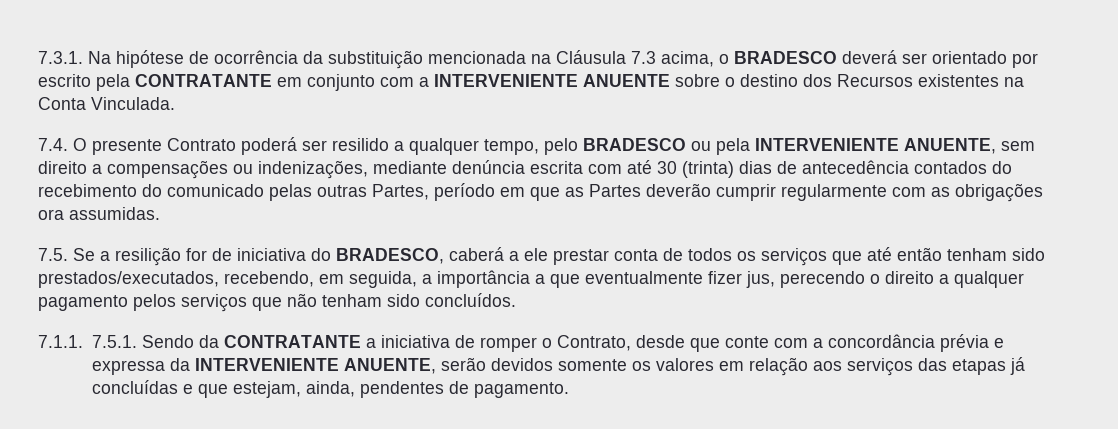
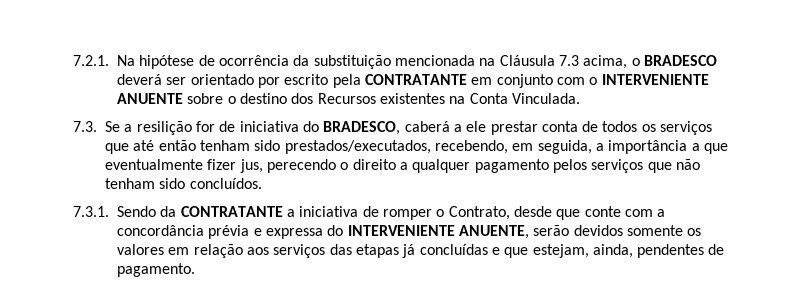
- 7.3.1. Na hipótese de ocorrência da substituição mencionada na Cláusula 7.3 acima, o BRADESCO deverá ser orientado por escrito pela CONTRATANTE em conjunto com a INTERVENIENTE ANUENTE sobre o destino dos Recursos existentes na Conta Vinculada.
+ 7.2.1. Na hipótese de ocorrência da substituição mencionada na Cláusula 7.3 acima, o BRADESCO deverá ser orientado por escrito pela CONTRATANTE em conjunto com o INTERVENIENTE ANUENTE sobre o destino dos Recursos existentes na Conta Vinculada.
- 7.4. O presente Contrato poderá ser resilido a qualquer tempo, pelo BRADESCO ou pela INTERVENIENTE ANUENTE, sem direito a compensações ou indenizações, mediante denúncia escrita com até 30 (trinta) dias de antecedência contados do recebimento do comunicado pelas outras Partes, período em que as Partes deverão cumprir regularmente com as obrigações ora assumidas.
- 7.5. Se a resilição for de iniciativa do BRADESCO, caberá a ele prestar conta de todos os serviços que até então tenham sido prestados/executados, recebendo, em seguida, a importância a que eventualmente fizer jus, perecendo o direito a qualquer pagamento pelos serviços que não tenham sido concluídos.
+ 7.3. Se a resilição for de iniciativa do BRADESCO, caberá a ele prestar conta de todos os serviços que até então tenham sido prestados/executados, recebendo, em seguida, a importância a que eventualmente fizer jus, perecendo o direito a qualquer pagamento pelos serviços que não tenham sido concluídos.
- 7.1.1. 7.5.1. Sendo da CONTRATANTE a iniciativa de romper o Contrato, desde que conte com a concordância prévia e expressa da INTERVENIENTE ANUENTE, serão devidos somente os valores em relação aos serviços das etapas já concluídas e que estejam, ainda, pendentes de pagamento.
+ 7.3.1. Sendo da CONTRATANTE a iniciativa de romper o Contrato, desde que conte com a concordância prévia e expressa do INTERVENIENTE ANUENTE, serão devidos somente os valores em relação aos serviços das etapas já concluídas e que estejam, ainda, pendentes de pagamento.

